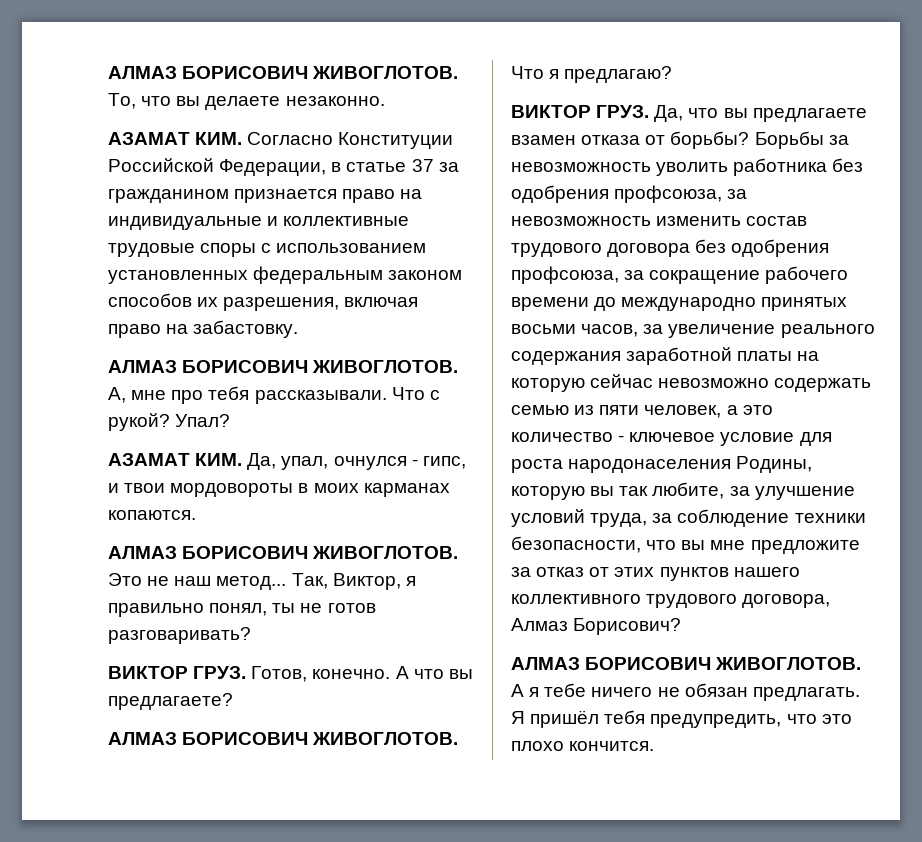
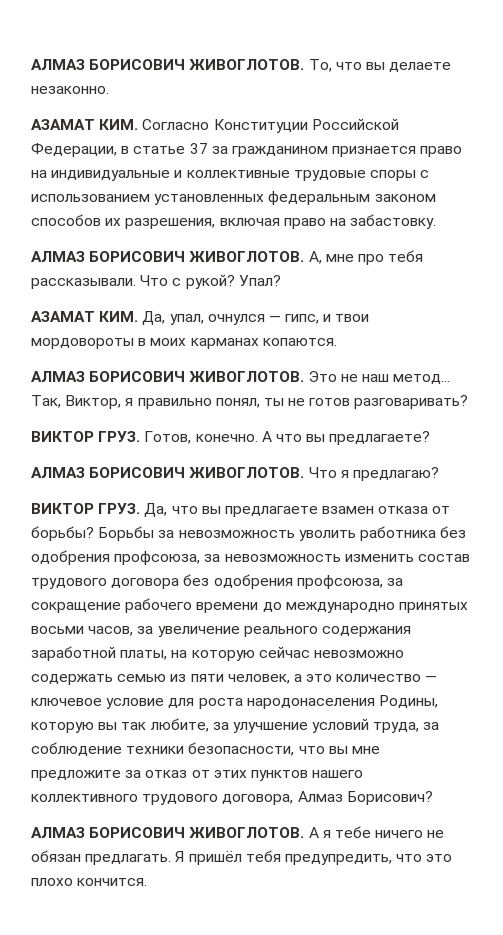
- АЗАМАТ КИМ. Да, упал, очнулся - гипс, и твои мордовороты в моих карманах копаются.
+ АЗАМАТ КИМ. Да, упал, очнулся — гипс, и твои мордовороты в моих карманах копаются.
- Борьбы за невозможность уволить работника без одобрения профсоюза, за невозможность изменить состав трудового договора без одобрения профсоюза, за сокращение рабочего времени до международно принятых восьми часов, за увеличение реального содержания заработной платы на которую сейчас невозможно содержать семью из пяти человек, а это количество - ключевое условие для роста народонаселения Родины, которую вы так любите, за улучшение условий труда, за соблюдение техники безопасности, что вы мне предложите за отказ от этих пунктов нашего коллективного трудового договора, Алмаз Борисович?
+ Борьбы за невозможность уволить работника без одобрения профсоюза, за невозможность изменить состав трудового договора без одобрения профсоюза, за сокращение рабочего времени до международно принятых восьми часов, за увеличение реального содержания заработной платы, на которую сейчас невозможно содержать семью из пяти человек, а это количество — ключевое условие для роста народонаселения Родины, которую вы так любите, за улучшение условий труда, за соблюдение техники безопасности, что вы мне предложите за отказ от этих пунктов нашего коллективного трудового договора, Алмаз Борисович?

